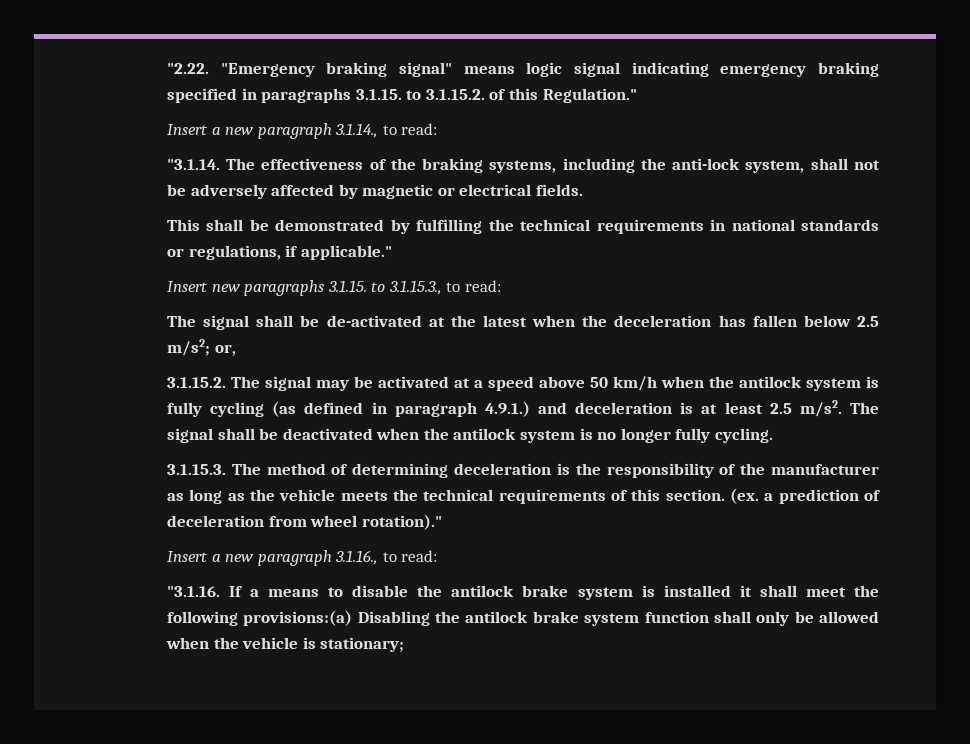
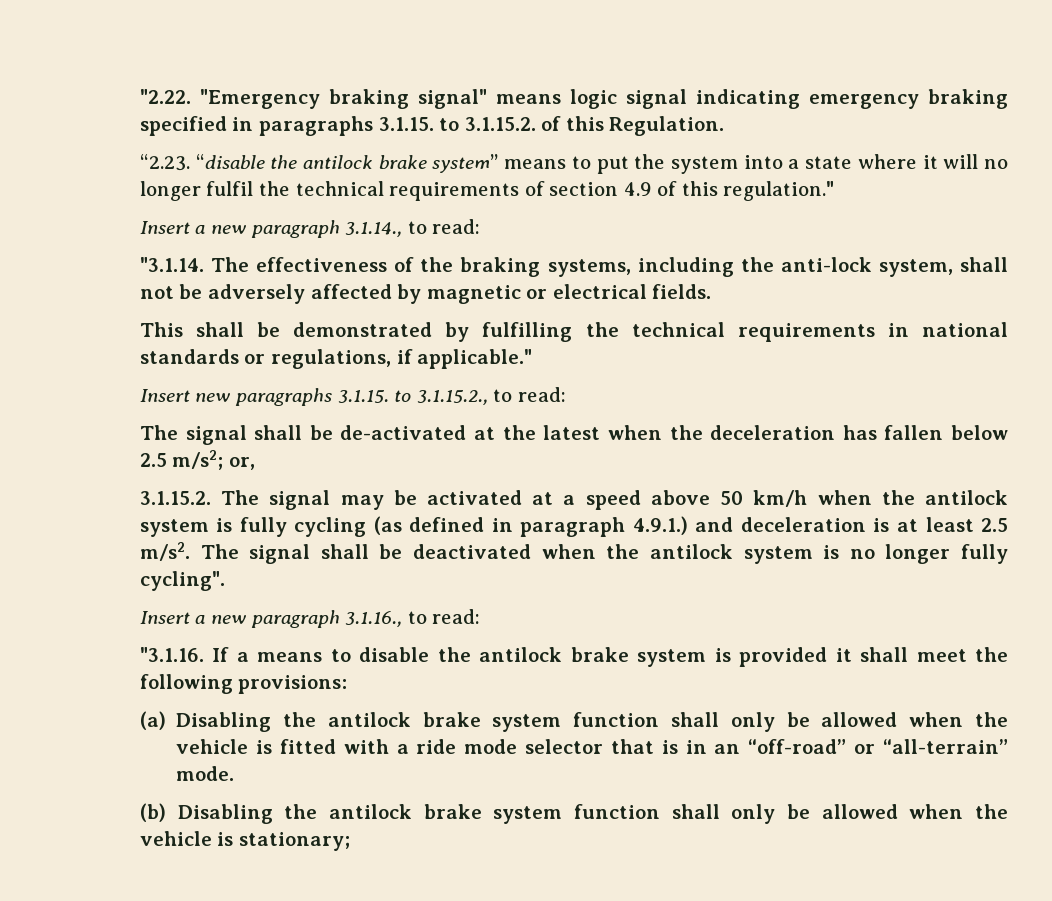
- "2.22. "Emergency braking signal" means logic signal indicating emergency braking specified in paragraphs 3.1.15. to 3.1.15.2. of this Regulation."
+ "2.22. "Emergency braking signal" means logic signal indicating emergency braking specified in paragraphs 3.1.15. to 3.1.15.2. of this Regulation.
+ “2.23. “disable the antilock brake system” means to put the system into a state where it will no longer fulfil the technical requirements of section 4.9 of this regulation."
- Insert new paragraphs 3.1.15. to 3.1.15.3., to read:
+ Insert new paragraphs 3.1.15. to 3.1.15.2., to read:
- The signal shall be deactivated when the antilock system is no longer fully cycling.
- 3.1.15.3. The method of determining deceleration is the responsibility of the manufacturer as long as the vehicle meets the technical requirements of this section. (ex. a prediction of deceleration from wheel rotation)."
+ The signal shall be deactivated when the antilock system is no longer fully cycling".
- "3.1.16. If a means to disable the antilock brake system is installed it shall meet the following provisions:(a) Disabling the antilock brake system function shall only be allowed when the vehicle is stationary;
+ "3.1.16. If a means to disable the antilock brake system is provided it shall meet the following provisions:
+ (a) Disabling the antilock brake system function shall only be allowed when the vehicle is fitted with a ride mode selector that is in an “off-road” or “all-terrain” mode.
+ (b) Disabling the antilock brake system function shall only be allowed when the vehicle is stationary;

